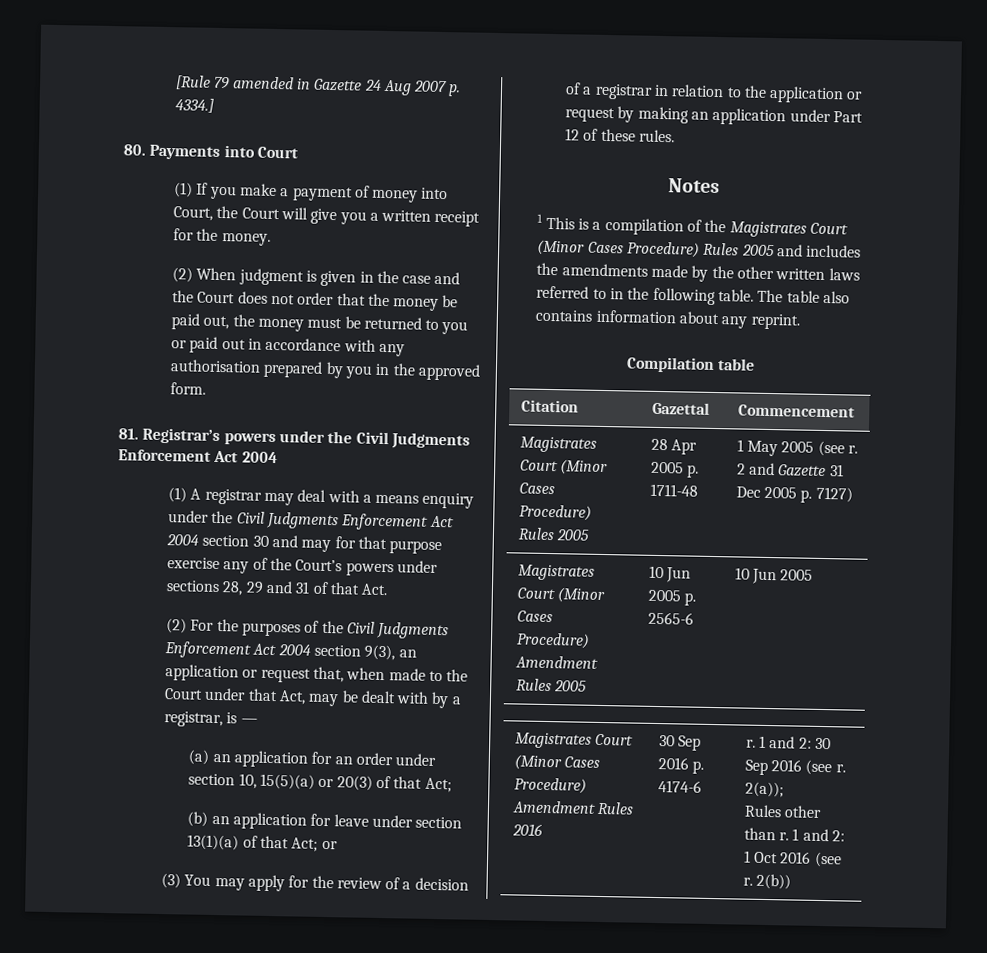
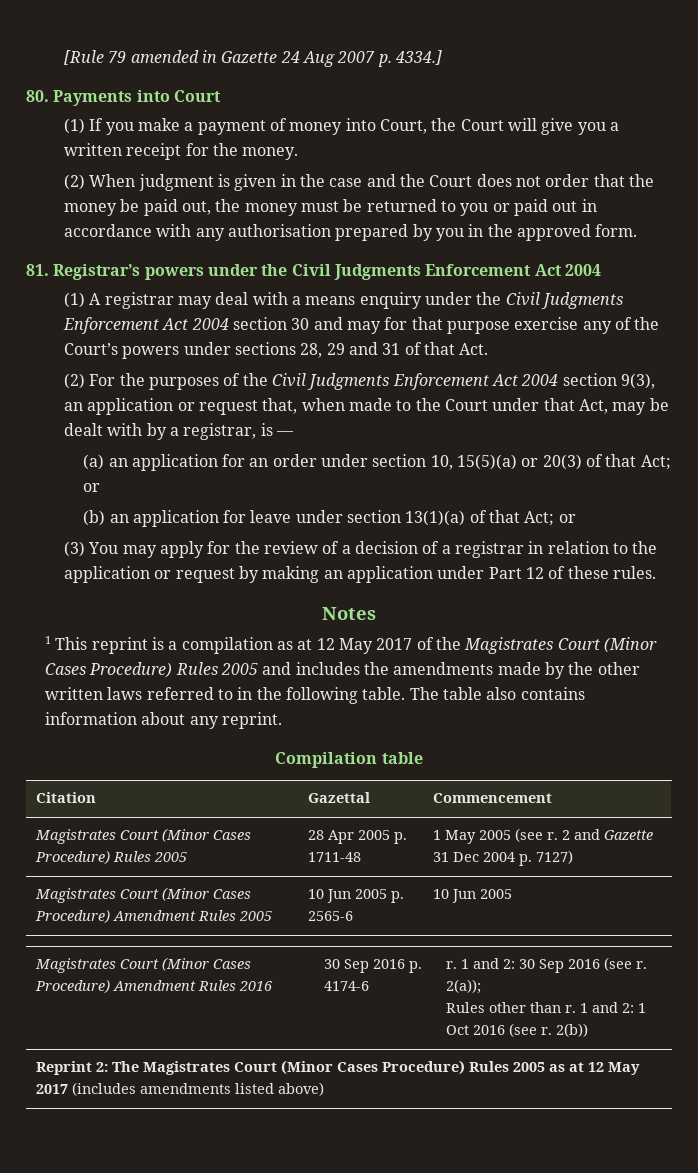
- (a) an application for an order under section 10, 15(5)(a) or 20(3) of that Act;
+ (a) an application for an order under section 10, 15(5)(a) or 20(3) of that Act; or
- 1 This is a compilation of the Magistrates Court (Minor Cases Procedure) Rules 2005 and includes the amendments made by the other written laws referred to in the following table.
+ 1 This reprint is a compilation as at 12 May 2017 of the Magistrates Court (Minor Cases Procedure) Rules 2005 and includes the amendments made by the other written laws referred to in the following table.
- Magistrates Court (Minor Cases Procedure) Rules 2005 | 28 Apr 2005 p. 1711-48 | 1 May 2005 (see r. 2 and Gazette 31 Dec 2005 p. 7127)
+ Magistrates Court (Minor Cases Procedure) Rules 2005 | 28 Apr 2005 p. 1711-48 | 1 May 2005 (see r. 2 and Gazette 31 Dec 2004 p. 7127)
+ Reprint 2: The Magistrates Court (Minor Cases Procedure) Rules 2005 as at 12 May 2017 (includes amendments listed above)

